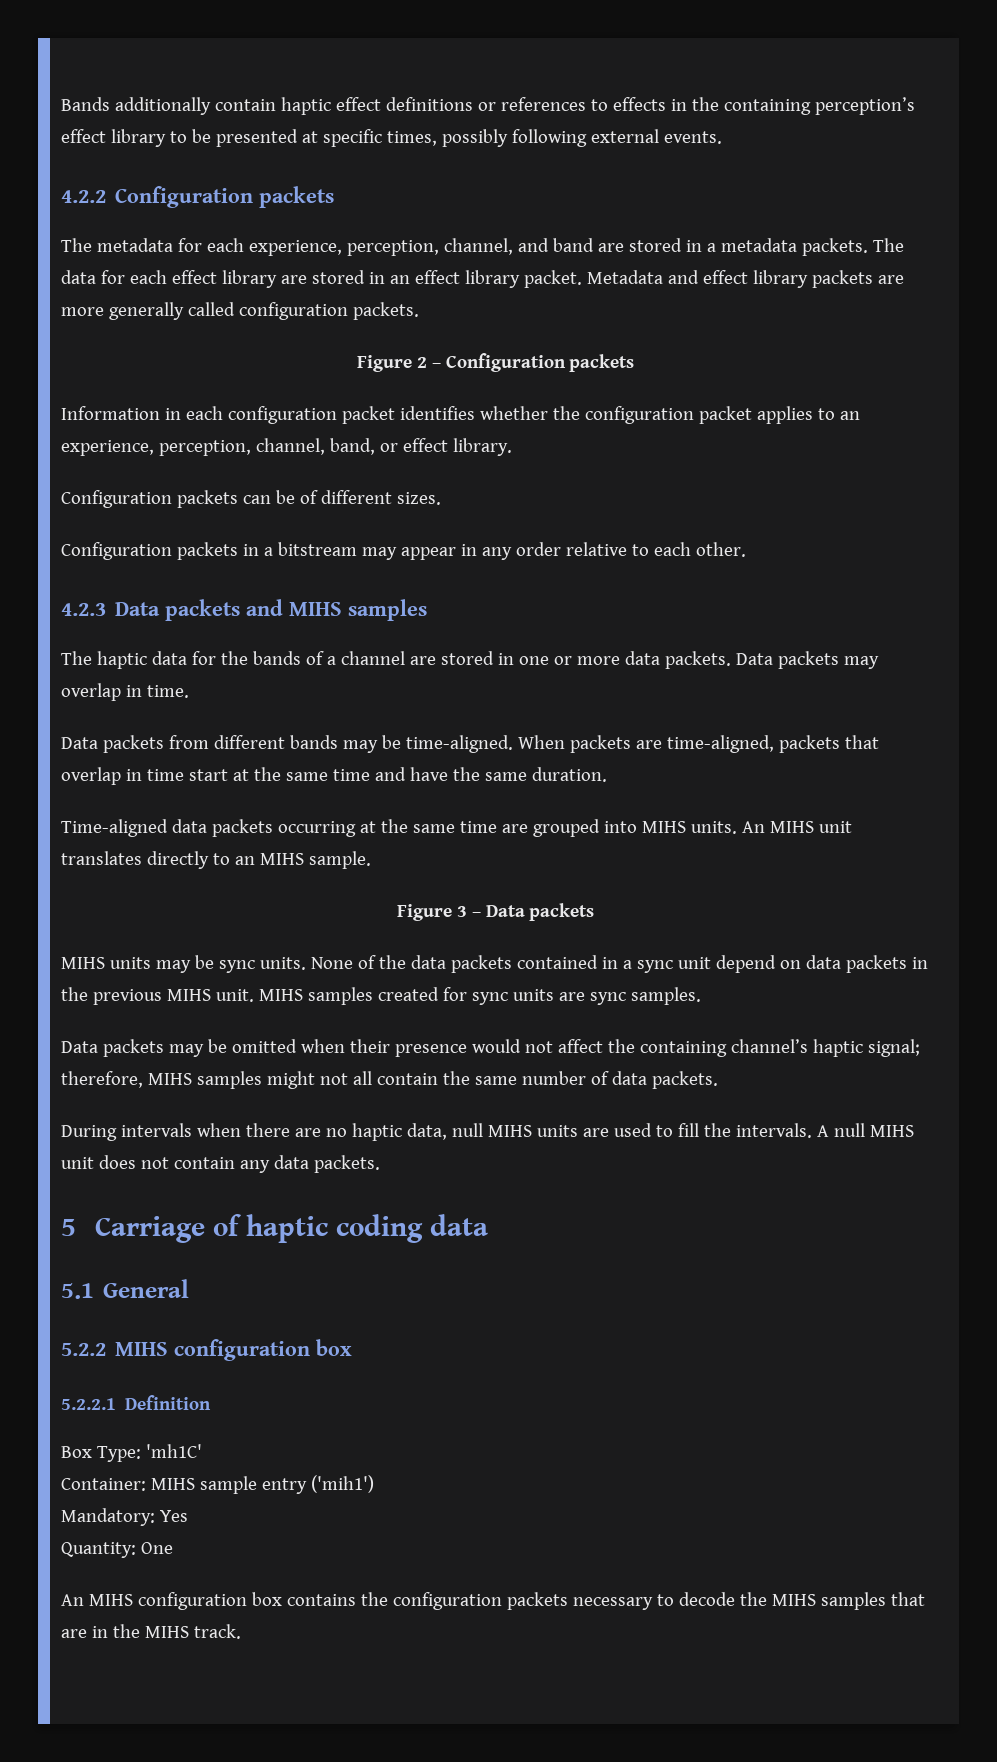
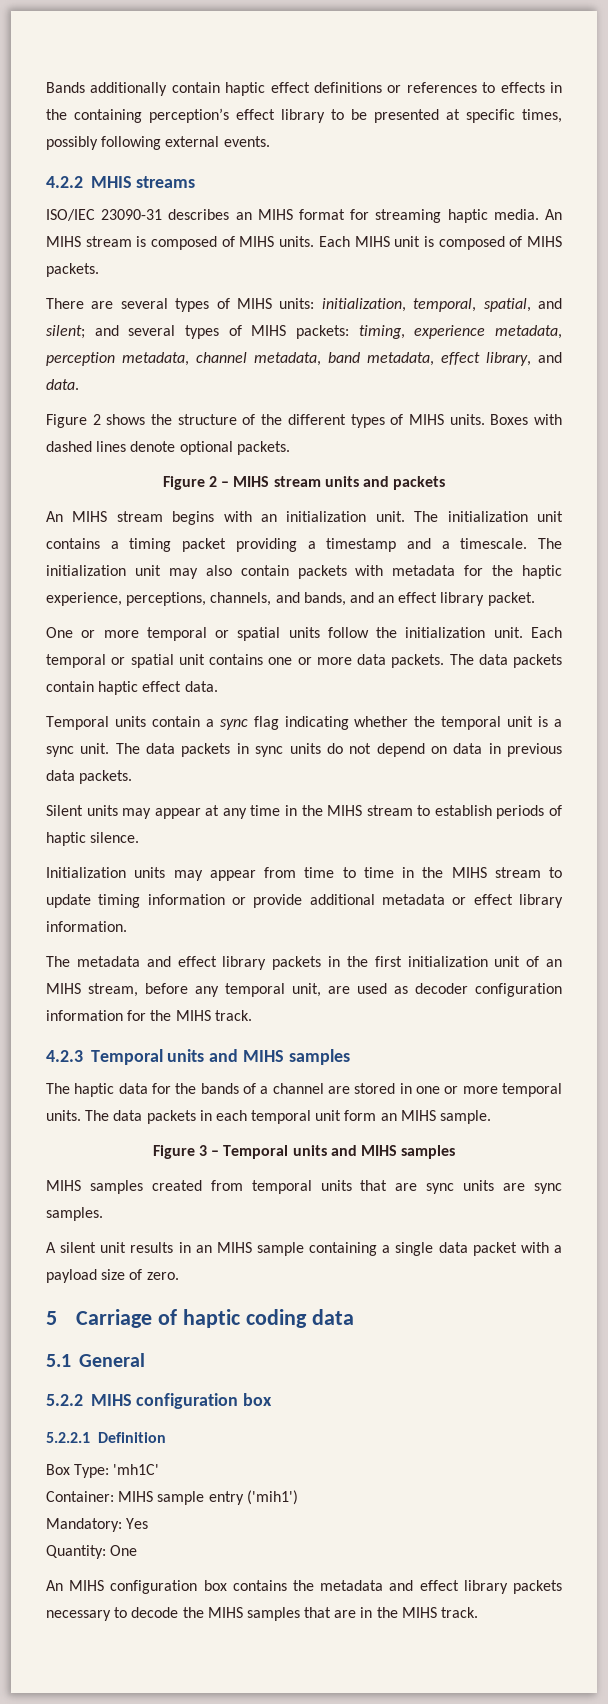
- 4.2.2 Configuration packets
- The metadata for each experience, perception, channel, and band are stored in a metadata packets. The data for each effect library are stored in an effect library packet. Metadata and effect library packets are more generally called configuration packets.
- Figure 2 – Configuration packets
- Information in each configuration packet identifies whether the configuration packet applies to an experience, perception, channel, band, or effect library.
- Configuration packets can be of different sizes.
- Configuration packets in a bitstream may appear in any order relative to each other.
+ 4.2.2 MHIS streams
+ ISO/IEC 23090-31 describes an MIHS format for streaming haptic media. An MIHS stream is composed of MIHS units. Each MIHS unit is composed of MIHS packets.
+ There are several types of MIHS units: initialization, temporal, spatial, and silent; and several types of MIHS packets: timing, experience metadata, perception metadata, channel metadata, band metadata, effect library, and data.
+ Figure 2 shows the structure of the different types of MIHS units. Boxes with dashed lines denote optional packets.
+ Figure 2 – MIHS stream units and packets
+ An MIHS stream begins with an initialization unit. The initialization unit contains a timing packet providing a timestamp and a timescale. The initialization unit may also contain packets with metadata for the haptic experience, perceptions, channels, and bands, and an effect library packet.
+ One or more temporal or spatial units follow the initialization unit. Each temporal or spatial unit contains one or more data packets. The data packets contain haptic effect data.
+ Temporal units contain a sync flag indicating whether the temporal unit is a sync unit. The data packets in sync units do not depend on data in previous data packets.
+ Silent units may appear at any time in the MIHS stream to establish periods of haptic silence.
+ Initialization units may appear from time to time in the MIHS stream to update timing information or provide additional metadata or effect library information.
+ The metadata and effect library packets in the first initialization unit of an MIHS stream, before any temporal unit, are used as decoder configuration information for the MIHS track.
- 4.2.3 Data packets and MIHS samples
+ 4.2.3 Temporal units and MIHS samples
- The haptic data for the bands of a channel are stored in one or more data packets. Data packets may overlap in time.
- Data packets from different bands may be time-aligned. When packets are time-aligned, packets that overlap in time start at the same time and have the same duration.
- Time-aligned data packets occurring at the same time are grouped into MIHS units. An MIHS unit translates directly to an MIHS sample.
+ The haptic data for the bands of a channel are stored in one or more temporal units. The data packets in each temporal unit form an MIHS sample.
- Figure 3 – Data packets
- MIHS units may be sync units. None of the data packets contained in a sync unit depend on data packets in the previous MIHS unit. MIHS samples created for sync units are sync samples.
+ Figure 3 – Temporal units and MIHS samples
+ MIHS samples created from temporal units that are sync units are sync samples.
- Data packets may be omitted when their presence would not affect the containing channel’s haptic signal; therefore, MIHS samples might not all contain the same number of data packets.
- During intervals when there are no haptic data, null MIHS units are used to fill the intervals. A null MIHS unit does not contain any data packets.
+ A silent unit results in an MIHS sample containing a single data packet with a payload size of zero.
- An MIHS configuration box contains the configuration packets necessary to decode the MIHS samples that are in the MIHS track.
+ An MIHS configuration box contains the metadata and effect library packets necessary to decode the MIHS samples that are in the MIHS track.

